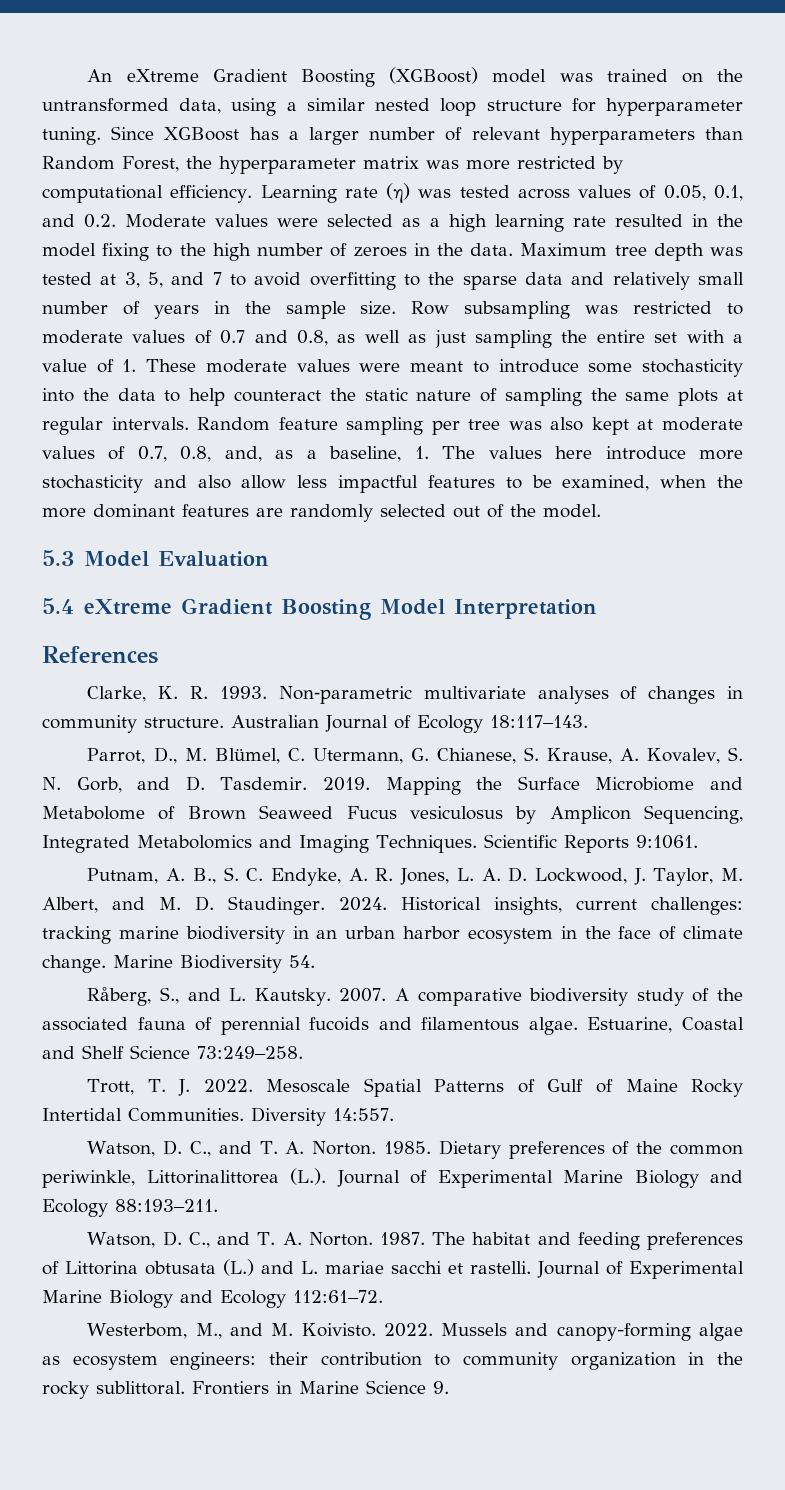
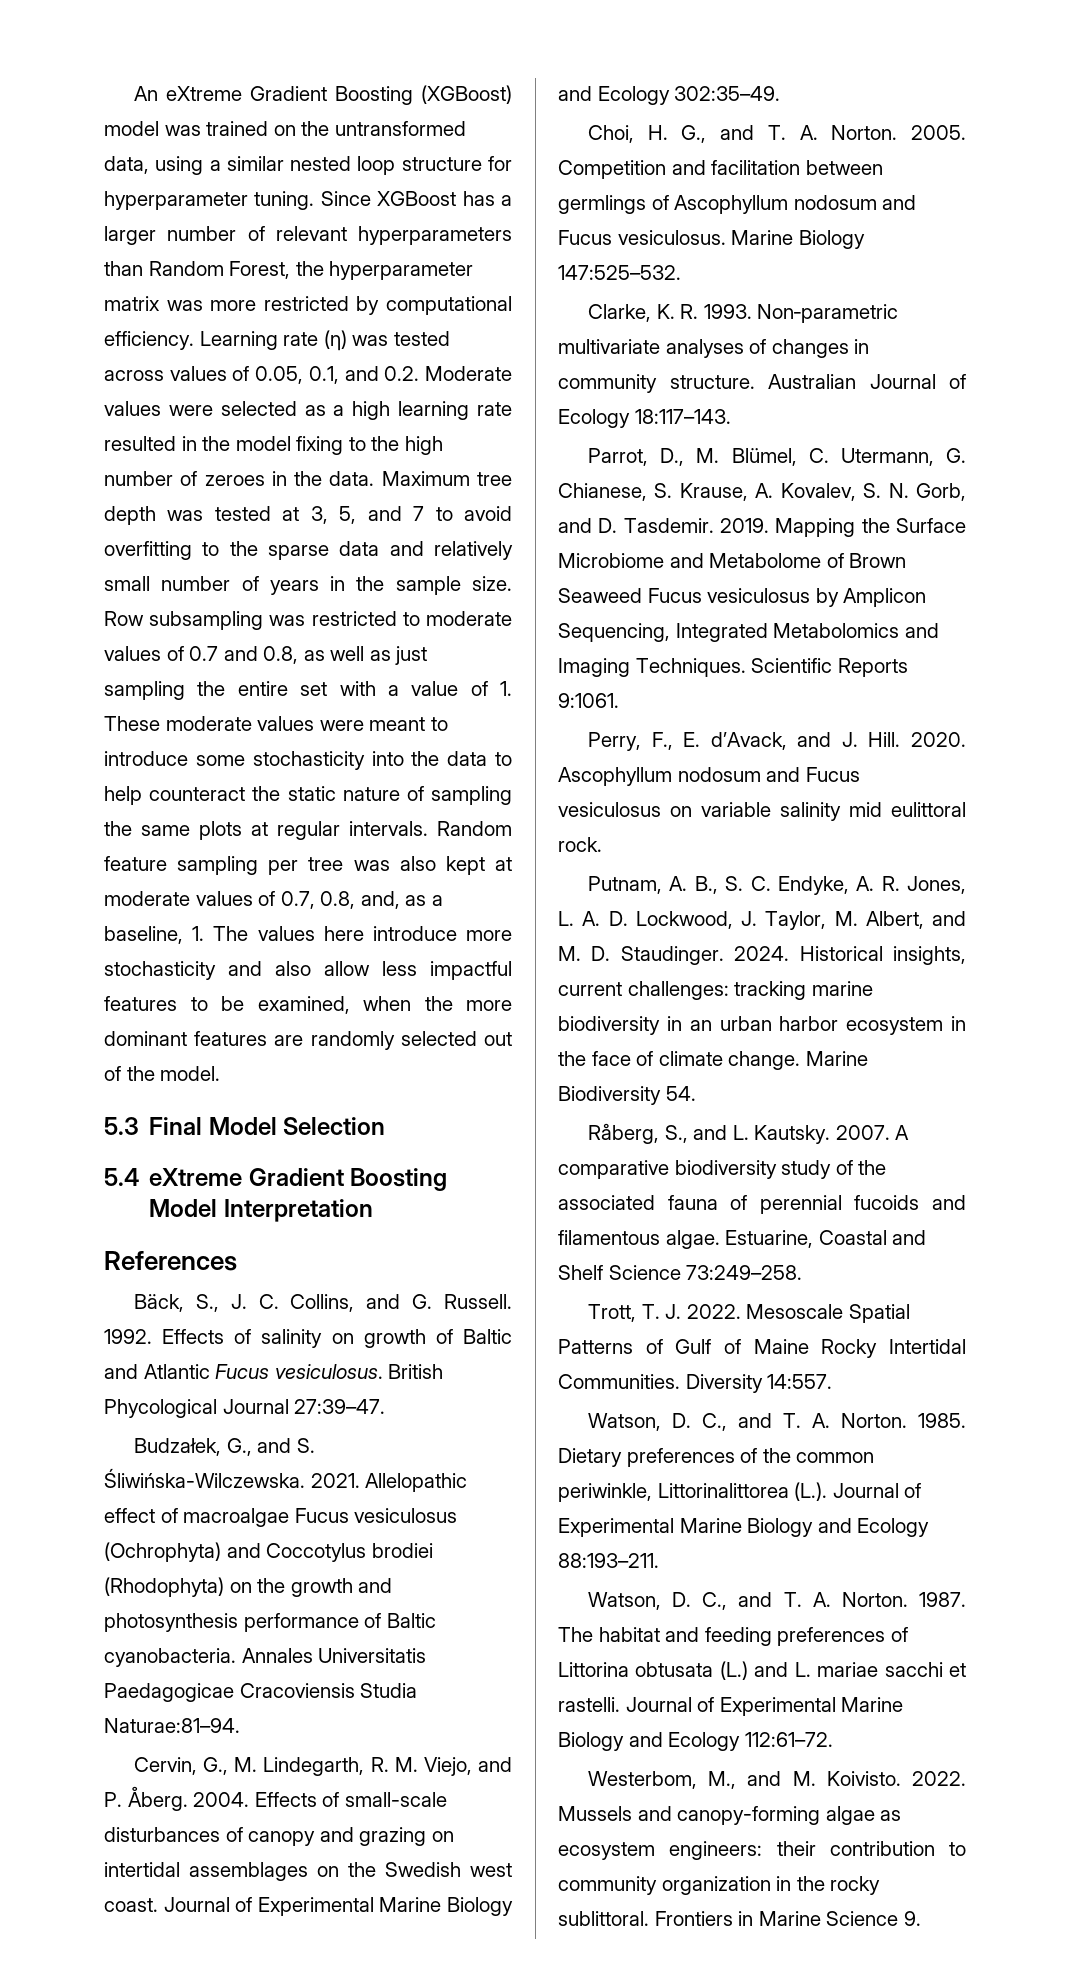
- 5.3 Model Evaluation
+ 5.3 Final Model Selection
+ Bäck, S., J. C. Collins, and G. Russell. 1992. Effects of salinity on growth of Baltic and Atlantic Fucus vesiculosus. British Phycological Journal 27:39–47.
+ Budzałek, G., and S. Śliwińska-Wilczewska. 2021. Allelopathic effect of macroalgae Fucus vesiculosus (Ochrophyta) and Coccotylus brodiei (Rhodophyta) on the growth and photosynthesis performance of Baltic cyanobacteria. Annales Universitatis Paedagogicae Cracoviensis Studia Naturae:81–94.
+ Cervin, G., M. Lindegarth, R. M. Viejo, and P. Åberg. 2004. Effects of small-scale disturbances of canopy and grazing on intertidal assemblages on the Swedish west coast. Journal of Experimental Marine Biology and Ecology 302:35–49.
+ Choi, H. G., and T. A. Norton. 2005. Competition and facilitation between germlings of Ascophyllum nodosum and Fucus vesiculosus. Marine Biology 147:525–532.
+ Perry, F., E. d’Avack, and J. Hill. 2020. Ascophyllum nodosum and Fucus vesiculosus on variable salinity mid eulittoral rock.

